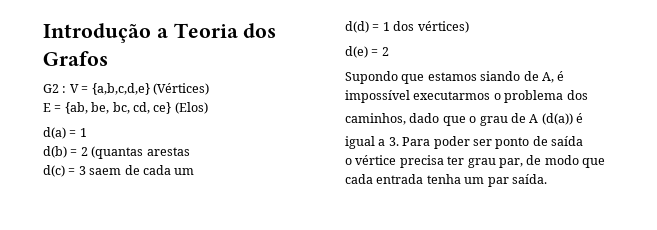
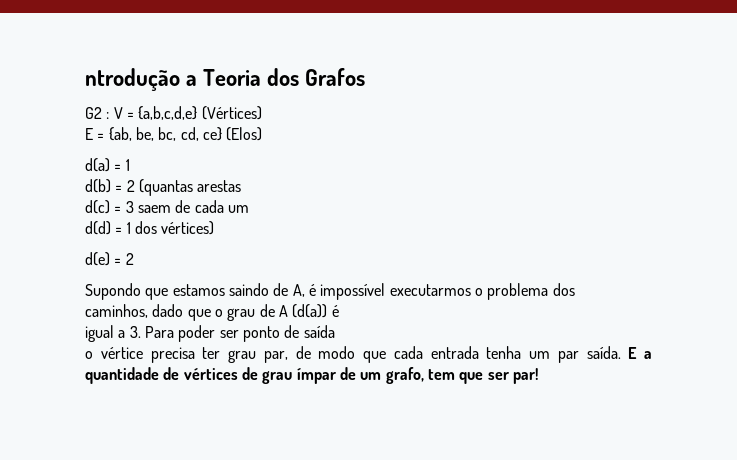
- Introdução a Teoria dos Grafos
+ ntrodução a Teoria dos Grafos
- Supondo que estamos siando de A, é impossível executarmos o problema dos
+ Supondo que estamos saindo de A, é impossível executarmos o problema dos
+ E a quantidade de vértices de grau ímpar de um grafo, tem que ser par!

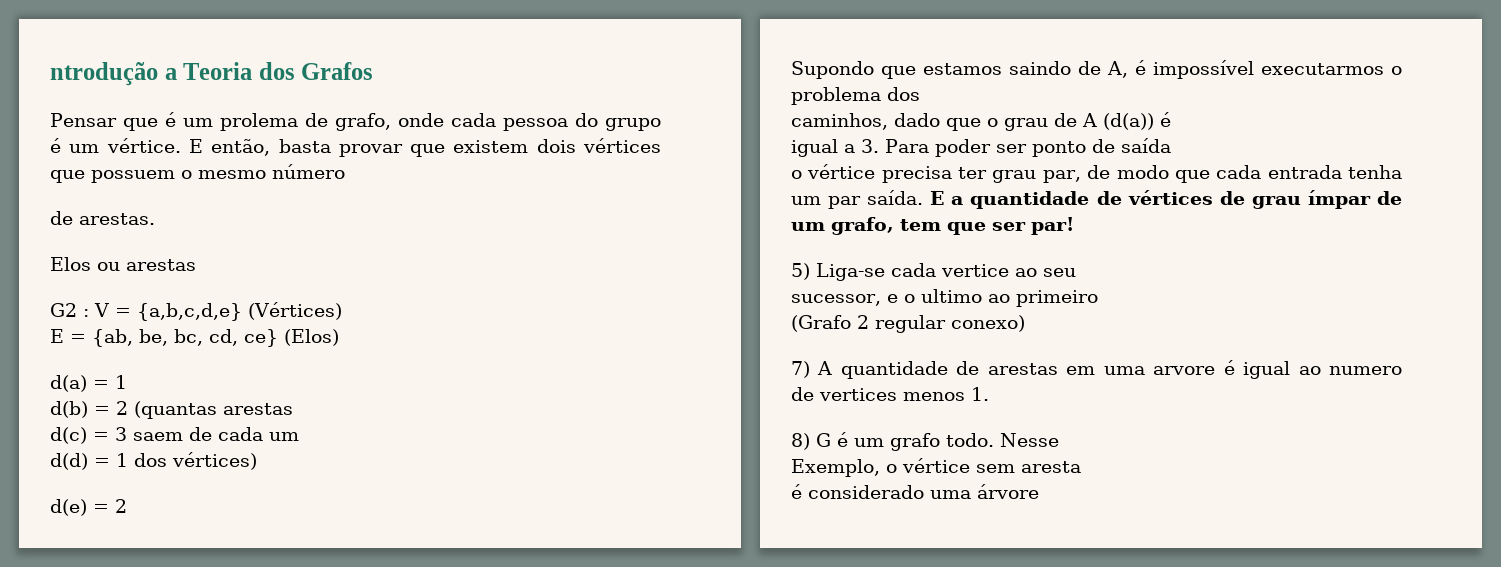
+ Pensar que é um prolema de grafo, onde cada pessoa do grupo é um vértice. E então, basta provar que existem dois vértices que possuem o mesmo número
+ de arestas.
+ Elos ou arestas
+ 5) Liga-se cada vertice ao seu
+ sucessor, e o ultimo ao primeiro
+ (Grafo 2 regular conexo)
+ 7) A quantidade de arestas em uma arvore é igual ao numero de vertices menos 1.
+ 8) G é um grafo todo. Nesse
+ Exemplo, o vértice sem aresta
+ é considerado uma árvore

